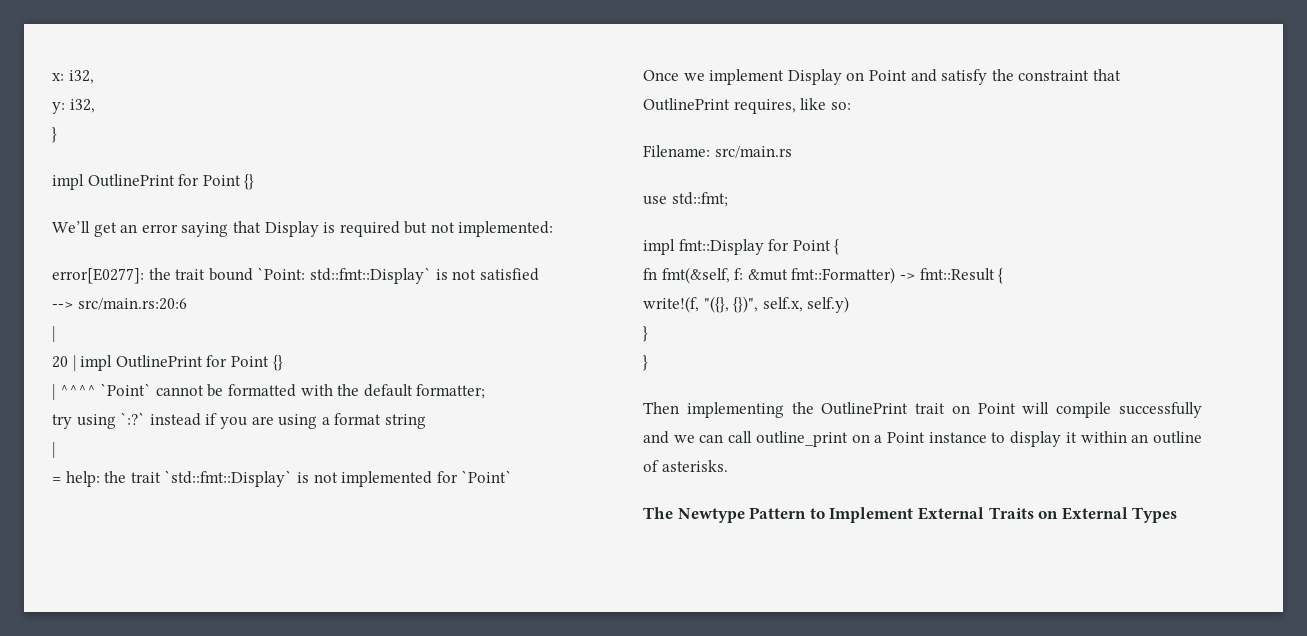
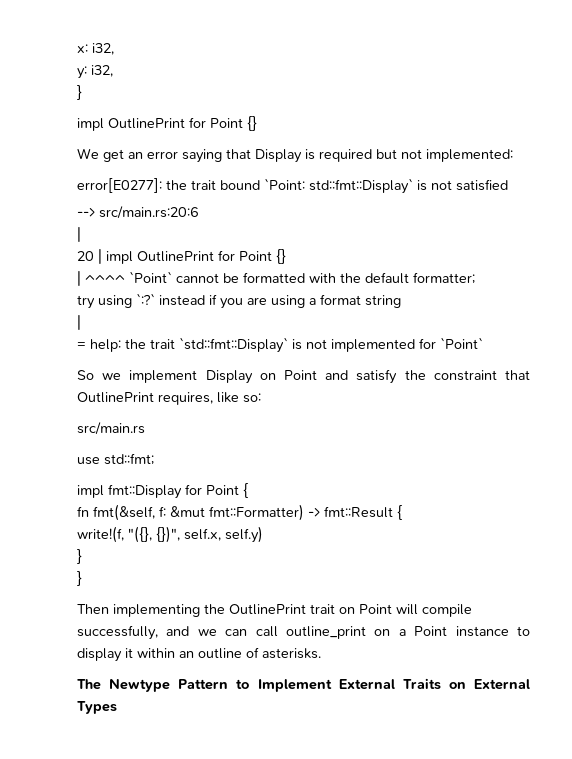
- We’ll get an error saying that Display is required but not implemented:
+ We get an error saying that Display is required but not implemented:
- Once we implement Display on Point and satisfy the constraint that OutlinePrint requires, like so:
+ So we implement Display on Point and satisfy the constraint that OutlinePrint requires, like so:
- Filename: src/main.rs
+ src/main.rs
- Then implementing the OutlinePrint trait on Point will compile successfully and we can call outline_print on a Point instance to display it within an outline of asterisks.
+ Then implementing the OutlinePrint trait on Point will compile successfully, and we can call outline_print on a Point instance to display it within an outline of asterisks.

